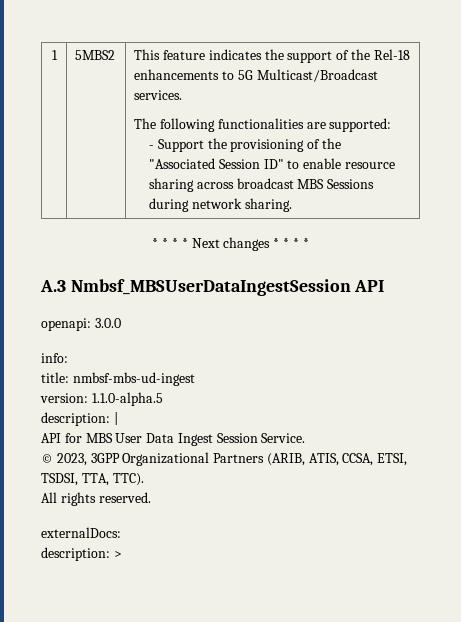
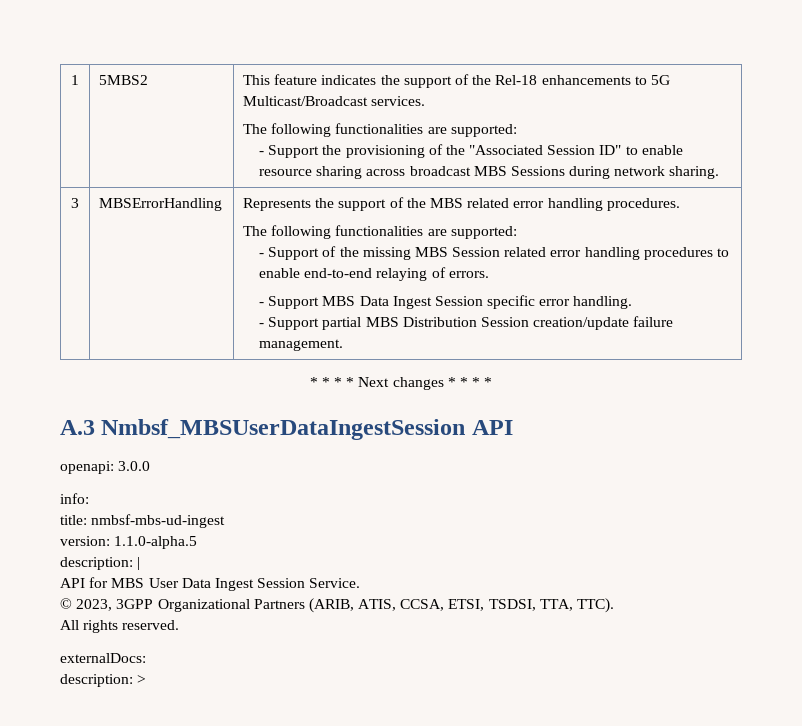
+ 3 | MBSErrorHandling | Represents the support of the MBS related error handling procedures.
+ The following functionalities are supported:
+ - Support of the missing MBS Session related error handling procedures to enable end-to-end relaying of errors.
+ - Support MBS Data Ingest Session specific error handling.
+ - Support partial MBS Distribution Session creation/update failure management.

